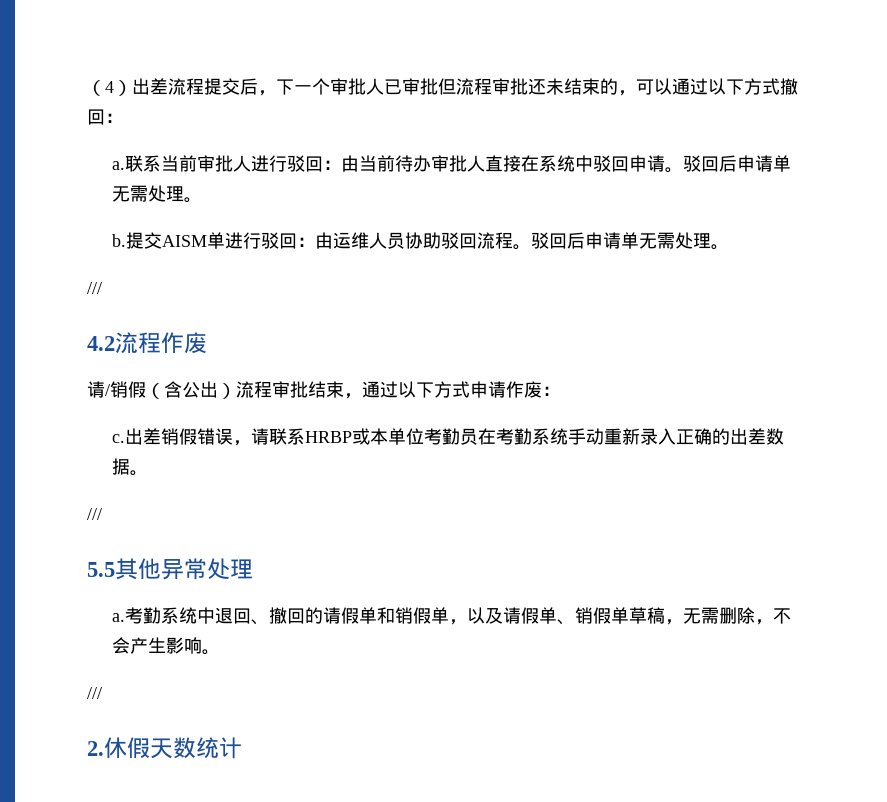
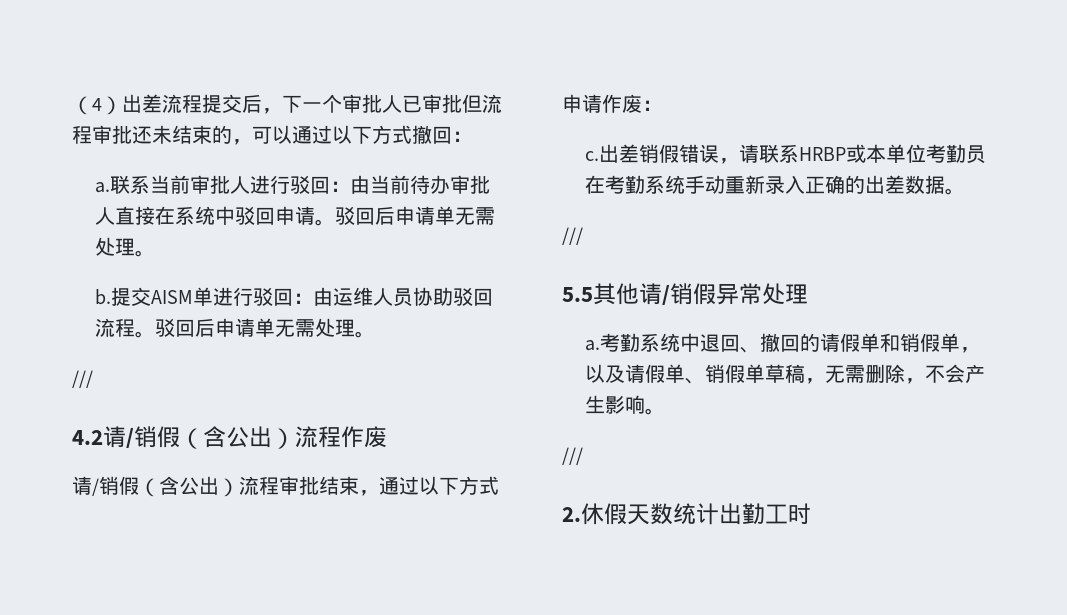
- 4.2流程作废
+ 4.2请/销假（含公出）流程作废
- 5.5其他异常处理
+ 5.5其他请/销假异常处理
- 2.休假天数统计
+ 2.休假天数统计出勤工时

